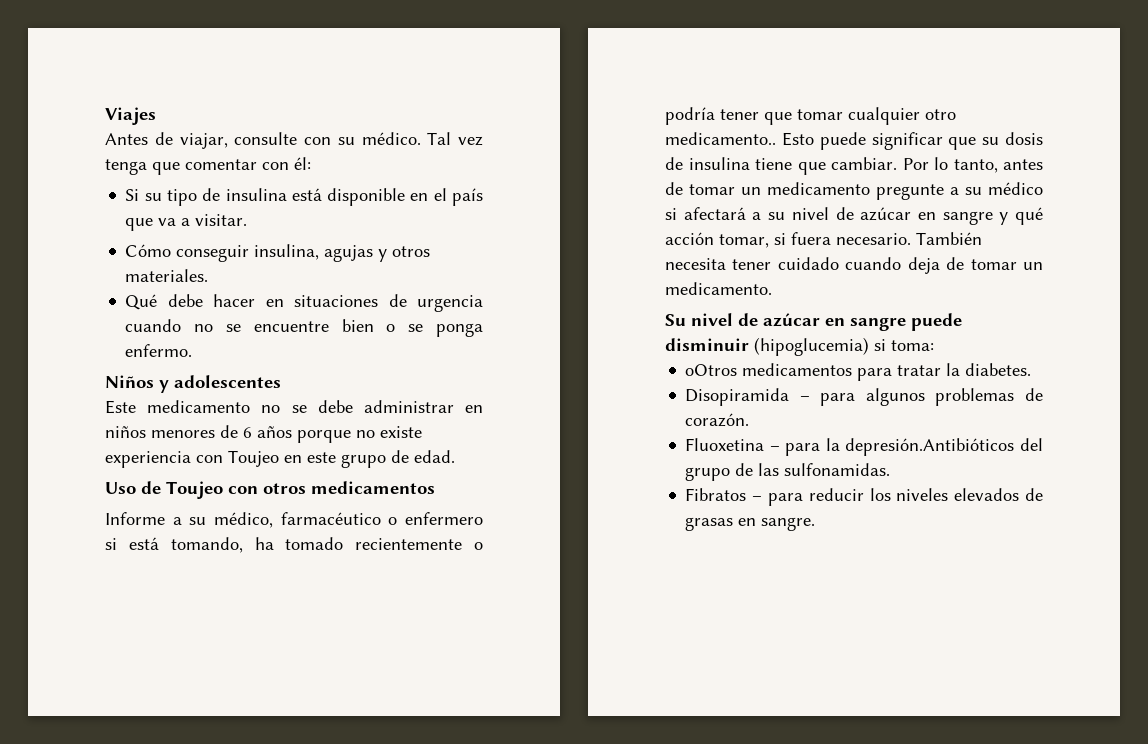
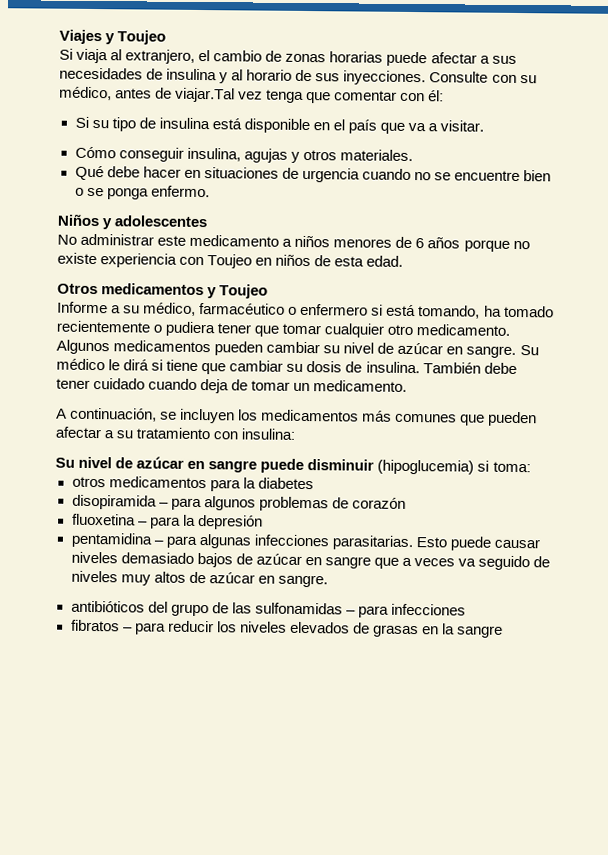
- Viajes
- Antes de viajar, consulte con su médico. Tal vez tenga que comentar con él:
+ Viajes y Toujeo
+ Si viaja al extranjero, el cambio de zonas horarias puede afectar a sus necesidades de insulina y al horario de sus inyecciones. Consulte con su médico, antes de viajar.Tal vez tenga que comentar con él:
- Este medicamento no se debe administrar en niños menores de 6 años porque no existe experiencia con Toujeo en este grupo de edad.
- Uso de Toujeo con otros medicamentos
+ No administrar este medicamento a niños menores de 6 años porque no existe experiencia con Toujeo en niños de esta edad.
+ Otros medicamentos y Toujeo
- Informe a su médico, farmacéutico o enfermero si está tomando, ha tomado recientemente o podría tener que tomar cualquier otro medicamento.. Esto puede significar que su dosis de insulina tiene que cambiar. Por lo tanto, antes de tomar un medicamento pregunte a su médico si afectará a su nivel de azúcar en sangre y qué acción tomar, si fuera necesario. También necesita tener cuidado cuando deja de tomar un medicamento.
+ Informe a su médico, farmacéutico o enfermero si está tomando, ha tomado recientemente o pudiera tener que tomar cualquier otro medicamento. Algunos medicamentos pueden cambiar su nivel de azúcar en sangre. Su médico le dirá si tiene que cambiar su dosis de insulina. También debe tener cuidado cuando deja de tomar un medicamento.
+ A continuación, se incluyen los medicamentos más comunes que pueden afectar a su tratamiento con insulina:
- oOtros medicamentos para tratar la diabetes.
- Disopiramida – para algunos problemas de corazón.
- Fluoxetina – para la depresión.Antibióticos del grupo de las sulfonamidas.
- Fibratos – para reducir los niveles elevados de grasas en sangre.
+ otros medicamentos para la diabetes
+ disopiramida – para algunos problemas de corazón
+ fluoxetina – para la depresión
+ pentamidina – para algunas infecciones parasitarias. Esto puede causar niveles demasiado bajos de azúcar en sangre que a veces va seguido de niveles muy altos de azúcar en sangre.
+ antibióticos del grupo de las sulfonamidas – para infecciones
+ fibratos – para reducir los niveles elevados de grasas en la sangre

